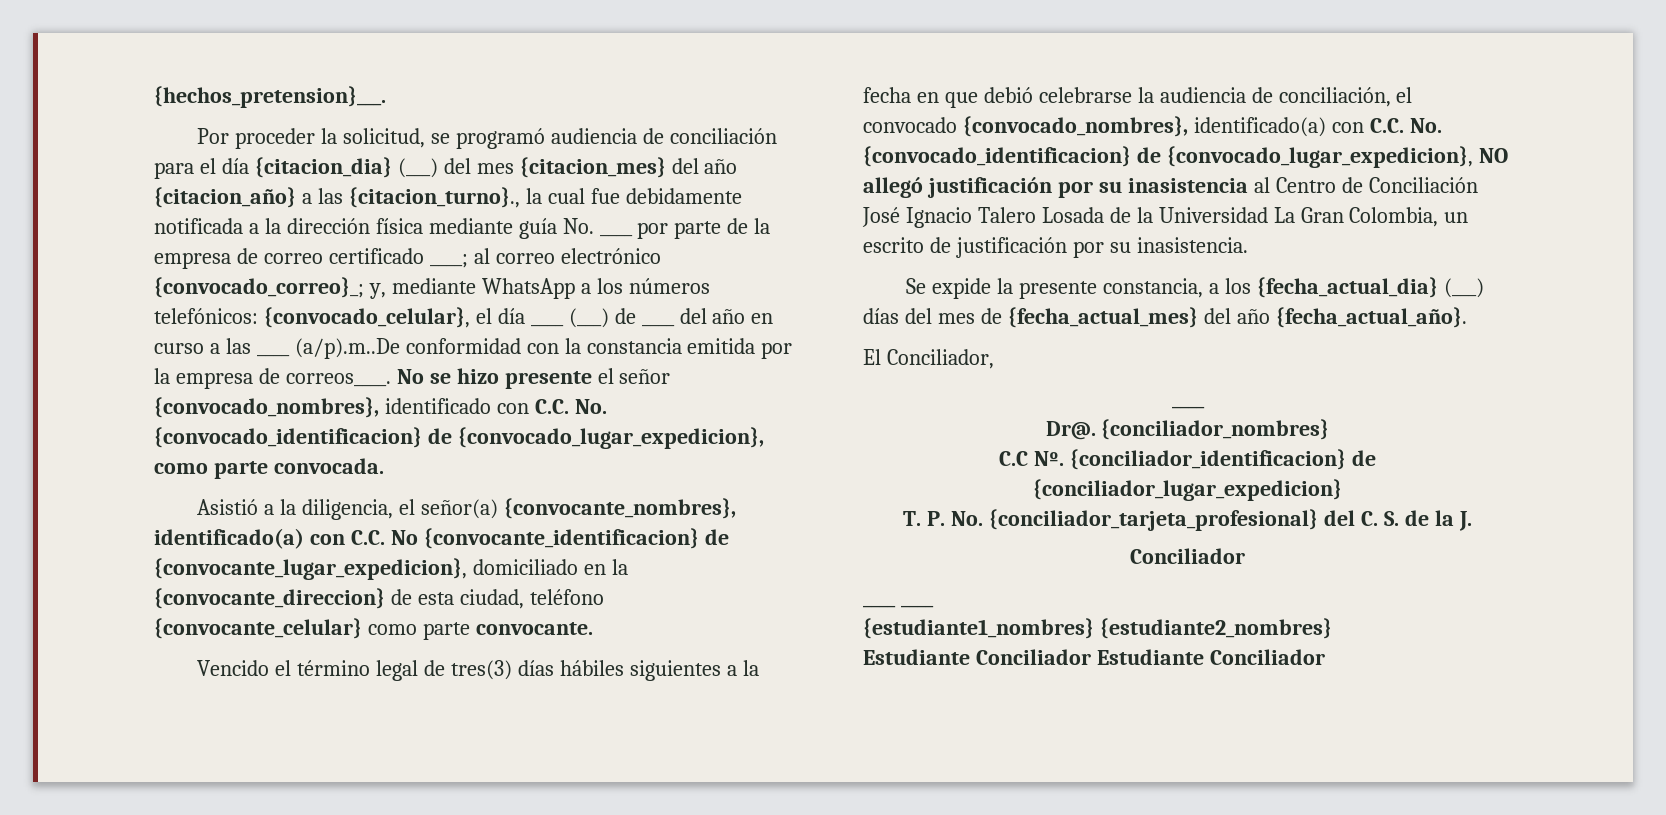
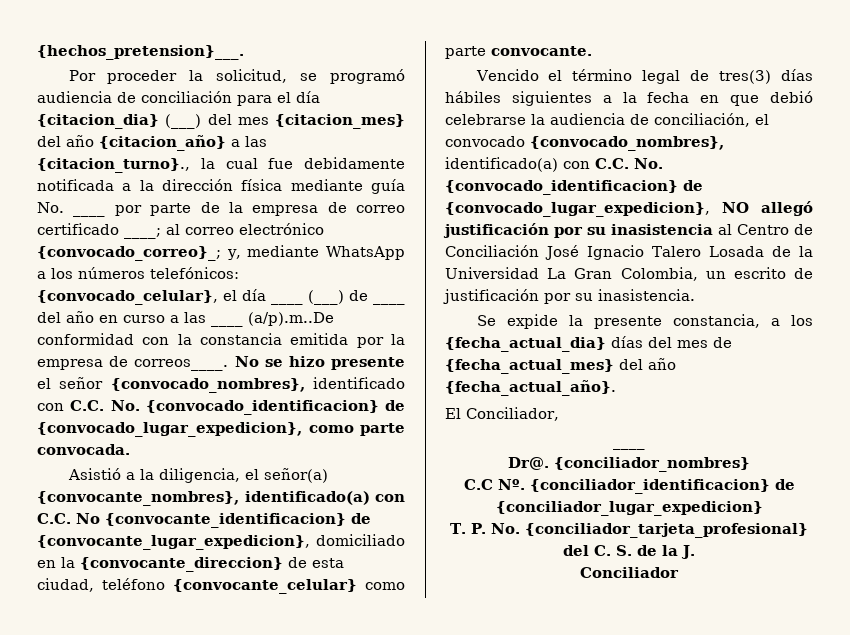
- Se expide la presente constancia, a los {fecha_actual_dia} (___) días del mes de {fecha_actual_mes} del año {fecha_actual_año}.
+ Se expide la presente constancia, a los {fecha_actual_dia} días del mes de {fecha_actual_mes} del año {fecha_actual_año}.
- ____ ____
- {estudiante1_nombres} {estudiante2_nombres}
- Estudiante Conciliador Estudiante Conciliador

